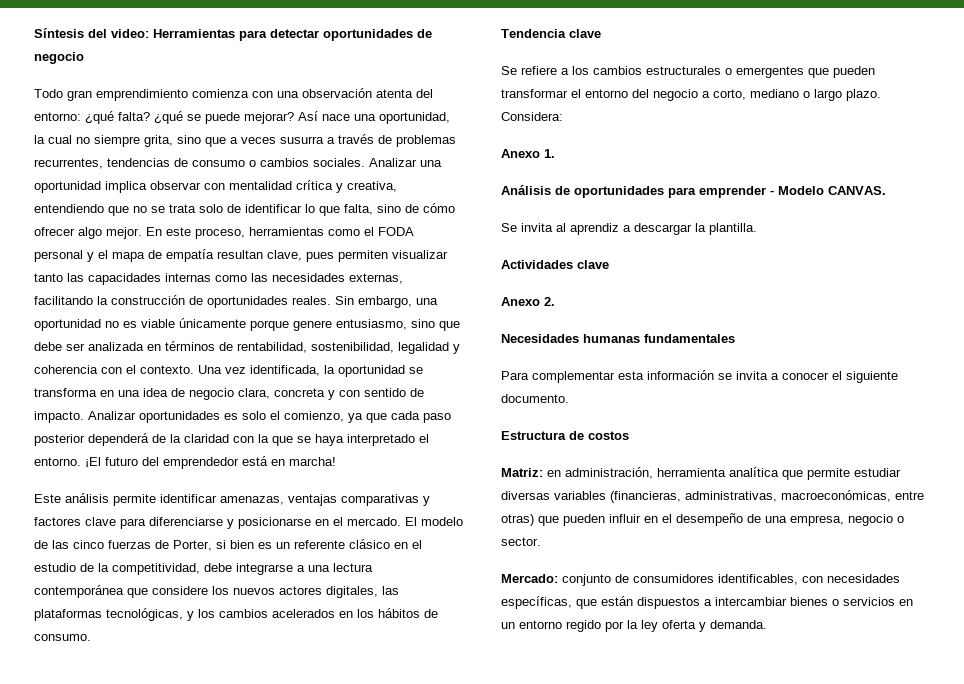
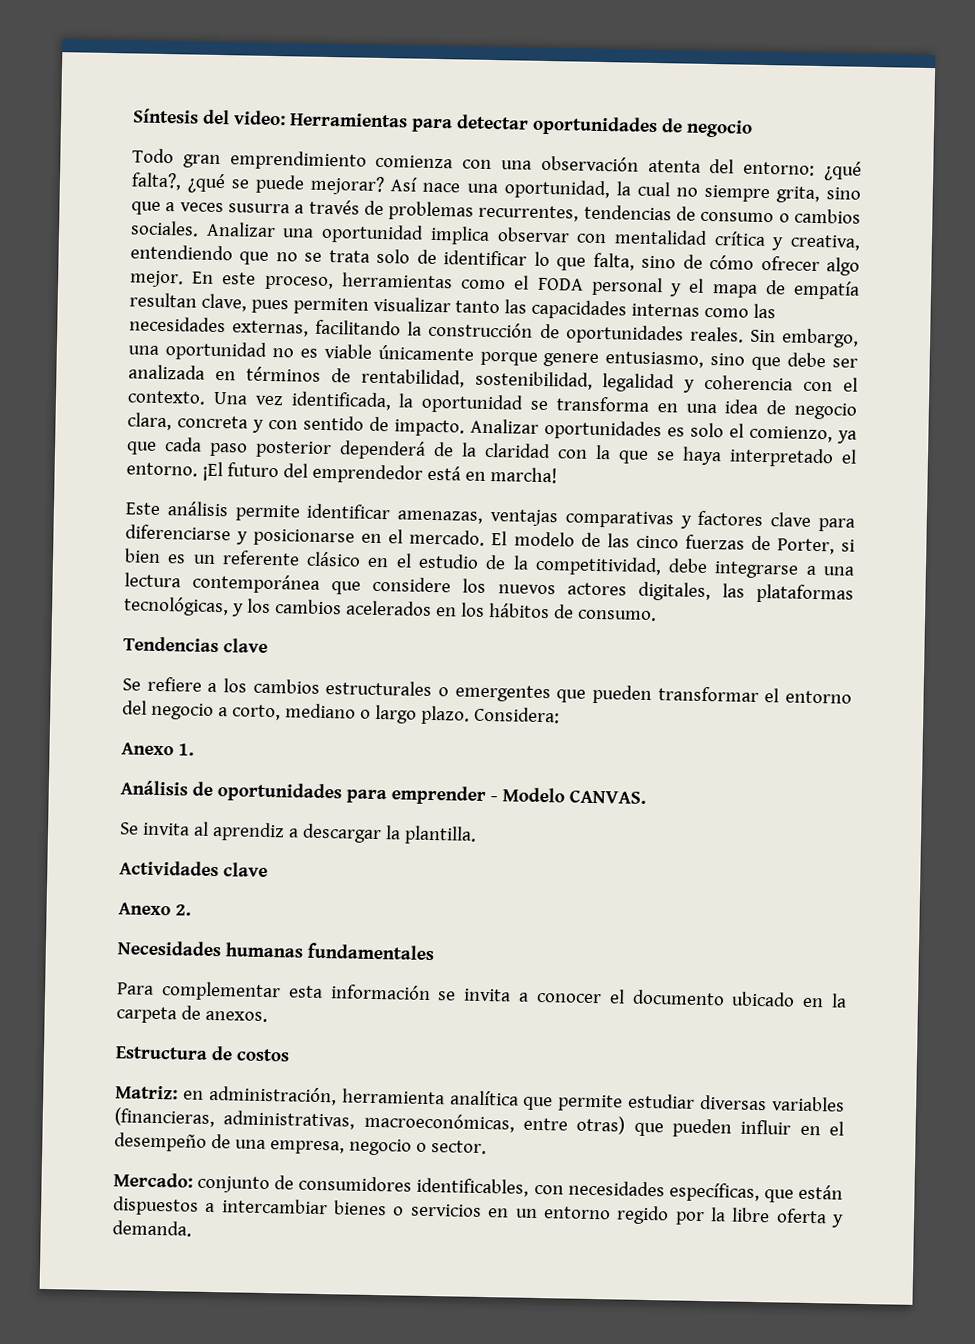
- Todo gran emprendimiento comienza con una observación atenta del entorno: ¿qué falta? ¿qué se puede mejorar?
+ Todo gran emprendimiento comienza con una observación atenta del entorno: ¿qué falta?, ¿qué se puede mejorar?
- Tendencia clave
+ Tendencias clave
- Para complementar esta información se invita a conocer el siguiente documento.
+ Para complementar esta información se invita a conocer el documento ubicado en la carpeta de anexos.
- Mercado: conjunto de consumidores identificables, con necesidades específicas, que están dispuestos a intercambiar bienes o servicios en un entorno regido por la ley oferta y demanda.
+ Mercado: conjunto de consumidores identificables, con necesidades específicas, que están dispuestos a intercambiar bienes o servicios en un entorno regido por la libre oferta y demanda.

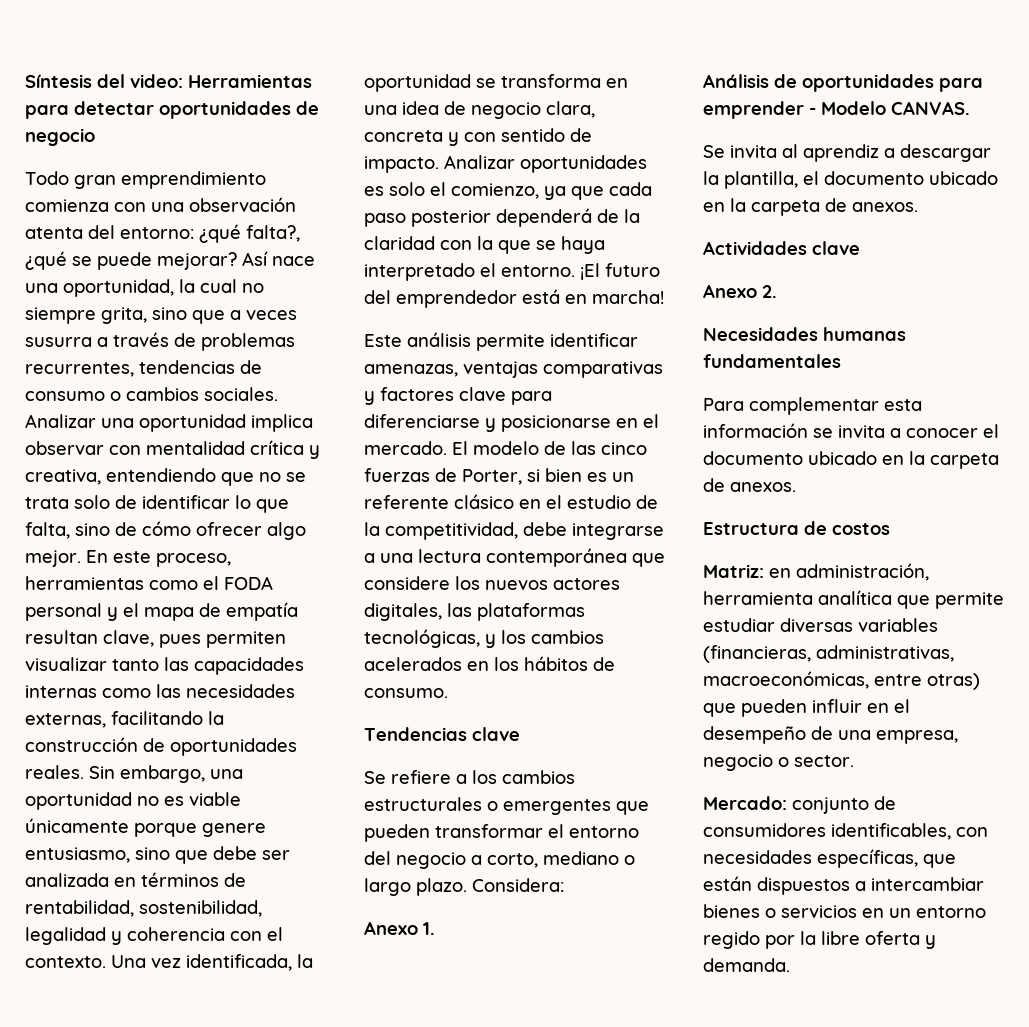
- Se invita al aprendiz a descargar la plantilla.
+ Se invita al aprendiz a descargar la plantilla, el documento ubicado en la carpeta de anexos.

